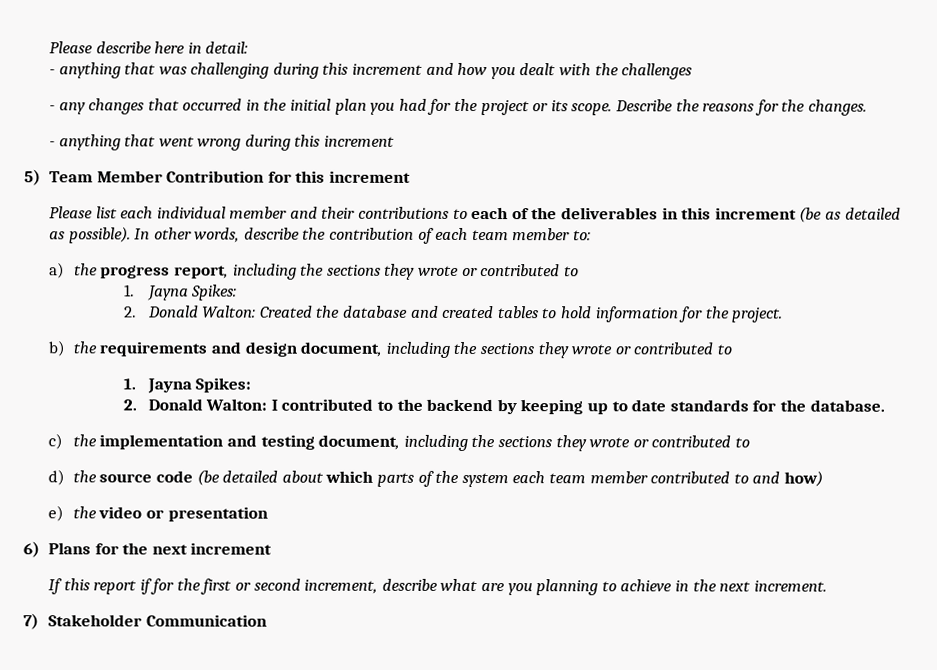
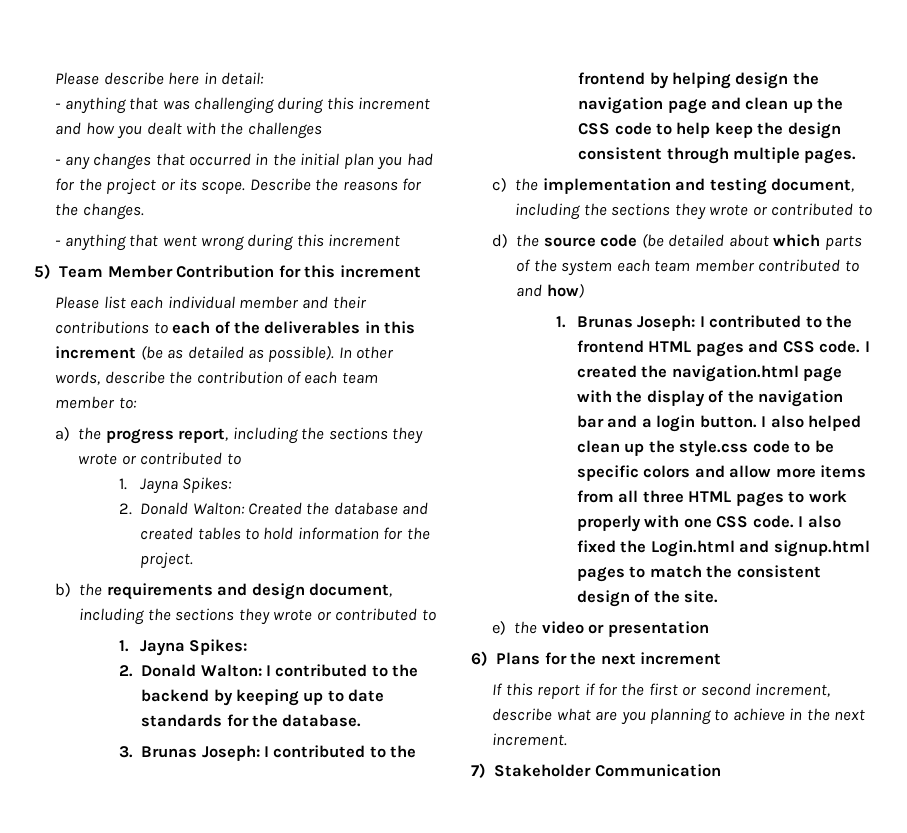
+ 3. Brunas Joseph: I contributed to the frontend by helping design the navigation page and clean up the CSS code to help keep the design consistent through multiple pages.
+ 1. Brunas Joseph: I contributed to the frontend HTML pages and CSS code. I created the navigation.html page with the display of the navigation bar and a login button. I also helped clean up the style.css code to be specific colors and allow more items from all three HTML pages to work properly with one CSS code. I also fixed the Login.html and signup.html pages to match the consistent design of the site.

